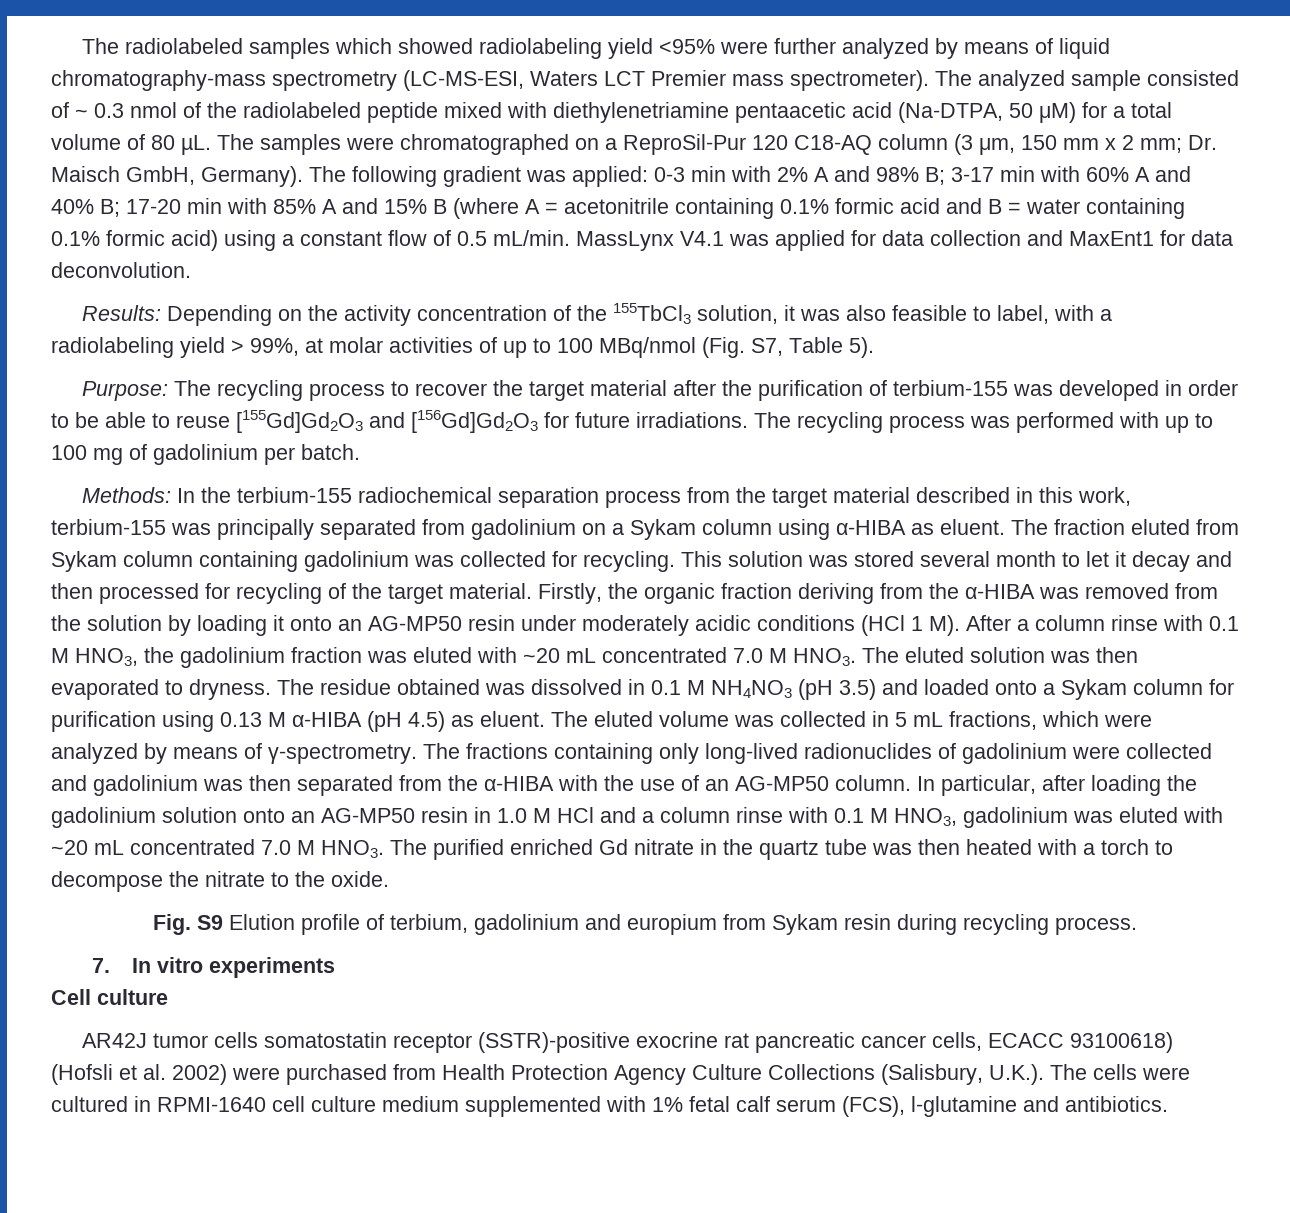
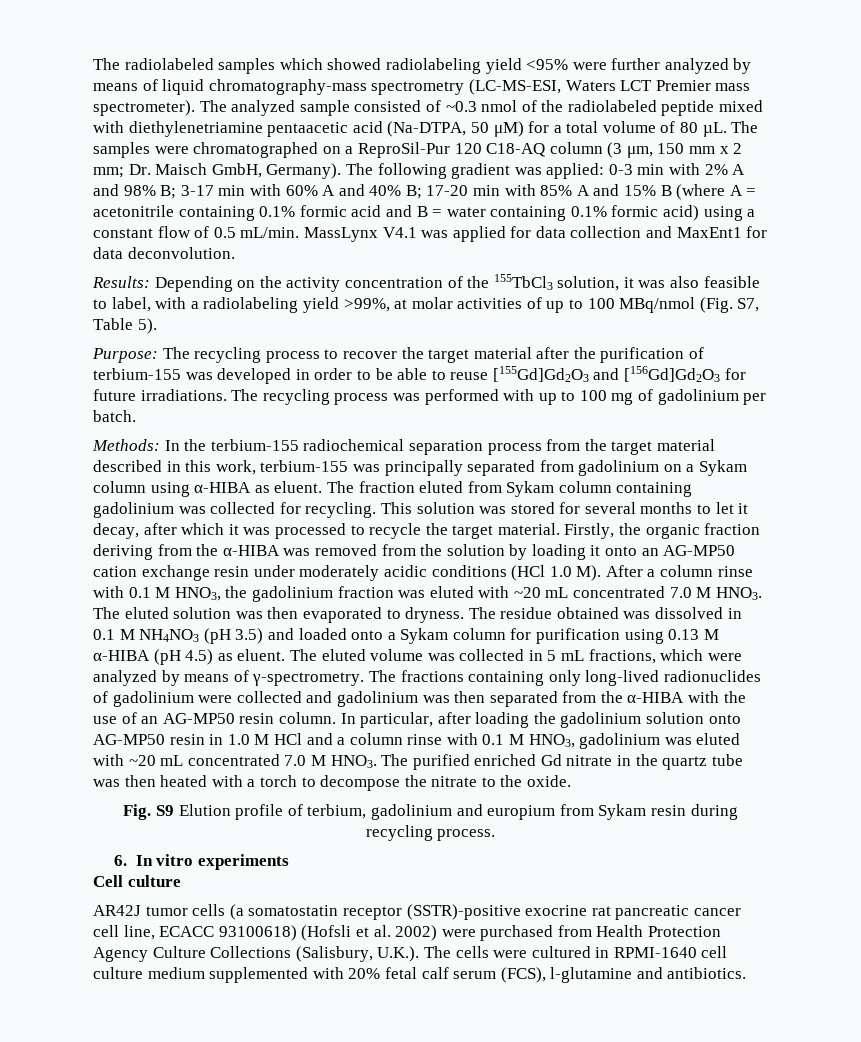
- The analyzed sample consisted of ~ 0.3 nmol of the radiolabeled peptide mixed with diethylenetriamine pentaacetic acid (Na-DTPA, 50 μM) for a total volume of 80 µL.
+ The analyzed sample consisted of ~0.3 nmol of the radiolabeled peptide mixed with diethylenetriamine pentaacetic acid (Na-DTPA, 50 μM) for a total volume of 80 µL.
- Results: Depending on the activity concentration of the 155TbCl3 solution, it was also feasible to label, with a radiolabeling yield > 99%, at molar activities of up to 100 MBq/nmol (Fig. S7, Table 5).
+ Results: Depending on the activity concentration of the 155TbCl3 solution, it was also feasible to label, with a radiolabeling yield >99%, at molar activities of up to 100 MBq/nmol (Fig. S7, Table 5).
- This solution was stored several month to let it decay and then processed for recycling of the target material.
+ This solution was stored for several months to let it decay, after which it was processed to recycle the target material.
- Firstly, the organic fraction deriving from the α-HIBA was removed from the solution by loading it onto an AG-MP50 resin under moderately acidic conditions (HCl 1 M). After a column rinse with 0.1 M HNO3, the gadolinium fraction was eluted with ~20 mL concentrated 7.0 M HNO3.
+ Firstly, the organic fraction deriving from the α-HIBA was removed from the solution by loading it onto an AG-MP50 cation exchange resin under moderately acidic conditions (HCl 1.0 M). After a column rinse with 0.1 M HNO3, the gadolinium fraction was eluted with ~20 mL concentrated 7.0 M HNO3.
- The fractions containing only long-lived radionuclides of gadolinium were collected and gadolinium was then separated from the α-HIBA with the use of an AG-MP50 column.
+ The fractions containing only long-lived radionuclides of gadolinium were collected and gadolinium was then separated from the α-HIBA with the use of an AG-MP50 resin column.
- In particular, after loading the gadolinium solution onto an AG-MP50 resin in 1.0 M HCl and a column rinse with 0.1 M HNO3, gadolinium was eluted with ~20 mL concentrated 7.0 M HNO3.
+ In particular, after loading the gadolinium solution onto AG-MP50 resin in 1.0 M HCl and a column rinse with 0.1 M HNO3, gadolinium was eluted with ~20 mL concentrated 7.0 M HNO3.
- 7. In vitro experiments
+ 6. In vitro experiments
- AR42J tumor cells somatostatin receptor (SSTR)-positive exocrine rat pancreatic cancer cells, ECACC 93100618) (Hofsli et al. 2002) were purchased from Health Protection Agency Culture Collections (Salisbury, U.K.). The cells were cultured in RPMI-1640 cell culture medium supplemented with 1% fetal calf serum (FCS), l-glutamine and antibiotics.
+ AR42J tumor cells (a somatostatin receptor (SSTR)-positive exocrine rat pancreatic cancer cell line, ECACC 93100618) (Hofsli et al. 2002) were purchased from Health Protection Agency Culture Collections (Salisbury, U.K.). The cells were cultured in RPMI-1640 cell culture medium supplemented with 20% fetal calf serum (FCS), l-glutamine and antibiotics.

